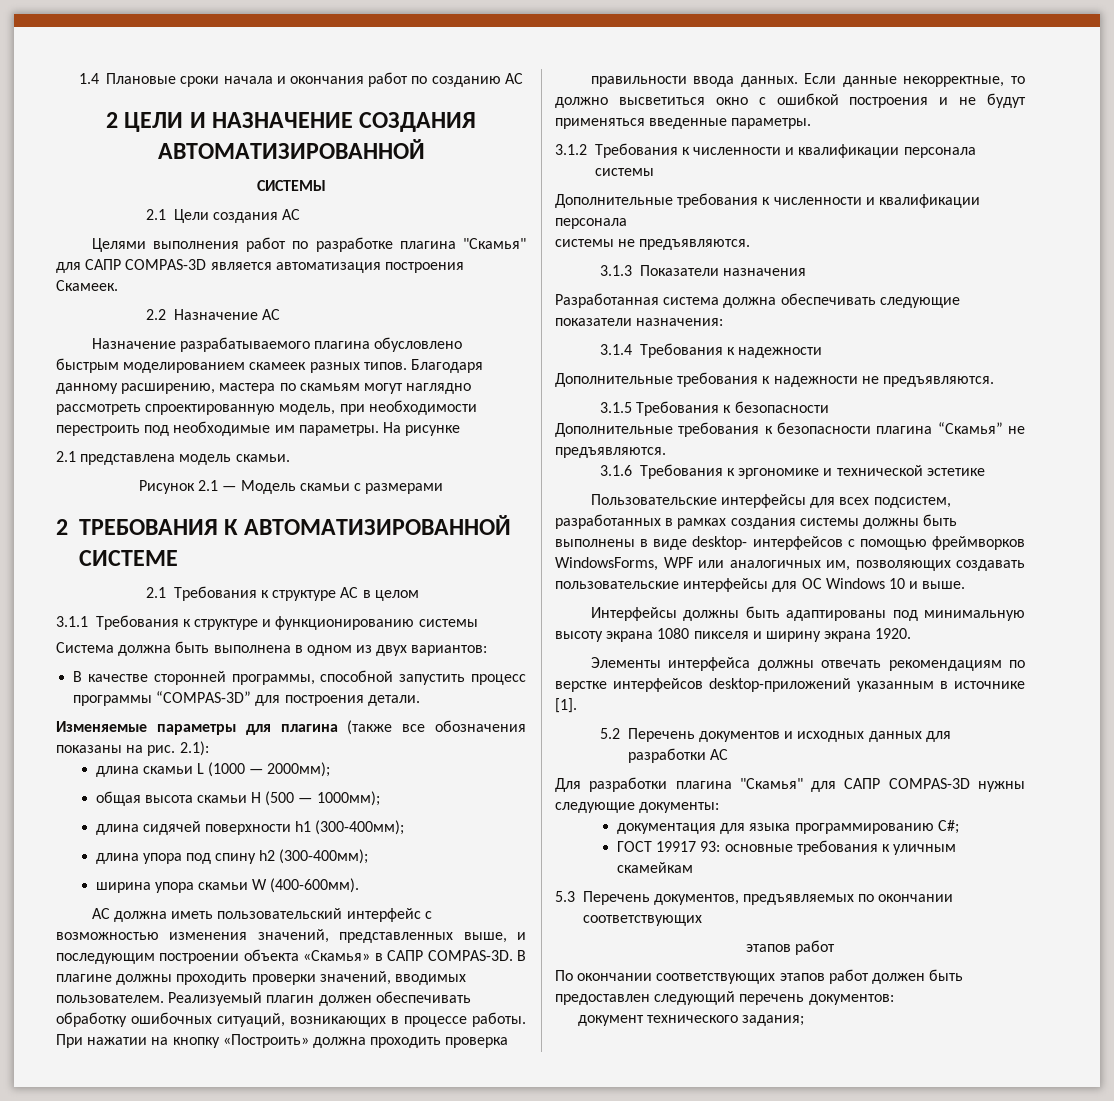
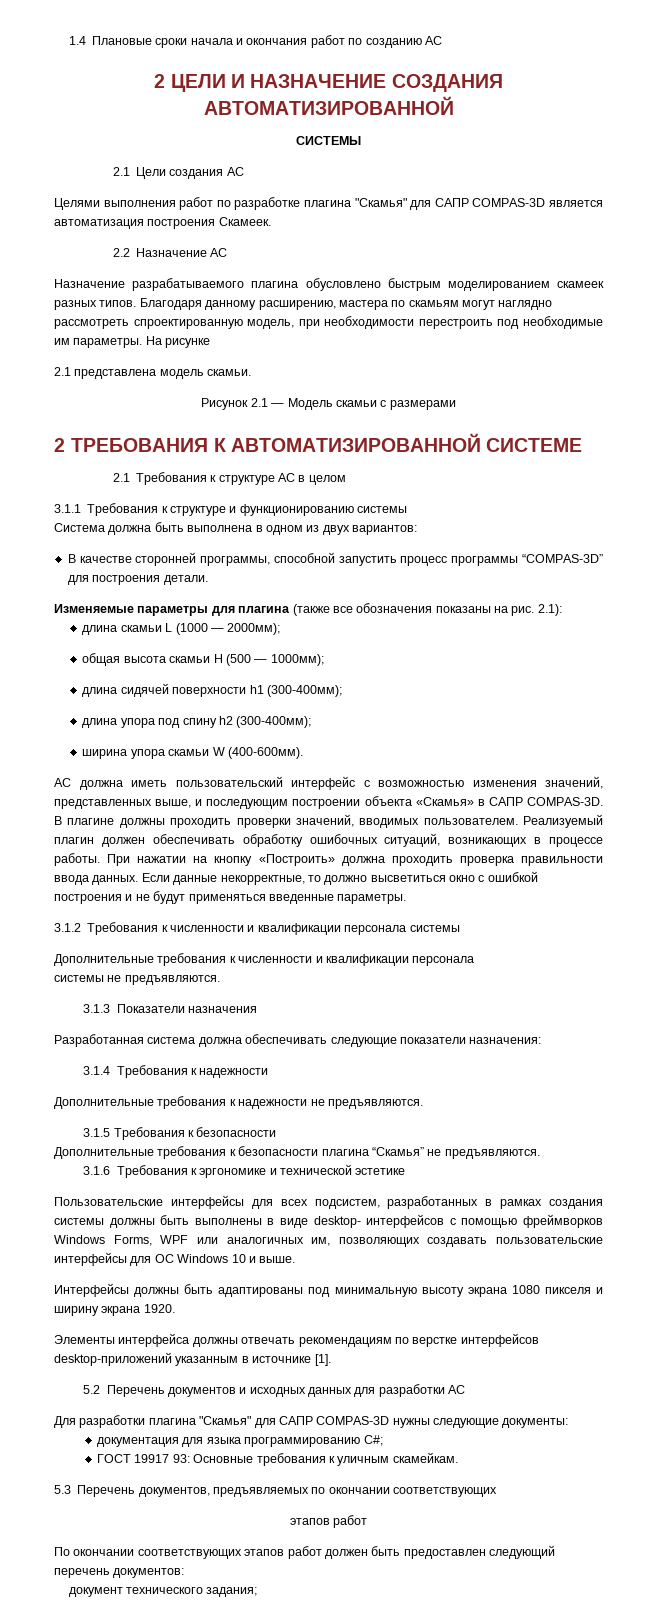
- При нажатии на кнопку «Построить» должна проходить проверка
- правильности ввода данных.
+ При нажатии на кнопку «Построить» должна проходить проверка правильности ввода данных.
- Пользовательские интерфейсы для всех подсистем, разработанных в рамках создания системы должны быть выполнены в виде desktop- интерфейсов с помощью фреймворков WindowsForms, WPF или аналогичных им, позволяющих создавать пользовательские интерфейсы для ОС Windows 10 и выше.
+ Пользовательские интерфейсы для всех подсистем, разработанных в рамках создания системы должны быть выполнены в виде desktop- интерфейсов с помощью фреймворков Windows Forms, WPF или аналогичных им, позволяющих создавать пользовательские интерфейсы для ОС Windows 10 и выше.
- ГОСТ 19917 93: основные требования к уличным скамейкам
+ ГОСТ 19917 93: Основные требования к уличным скамейкам.

